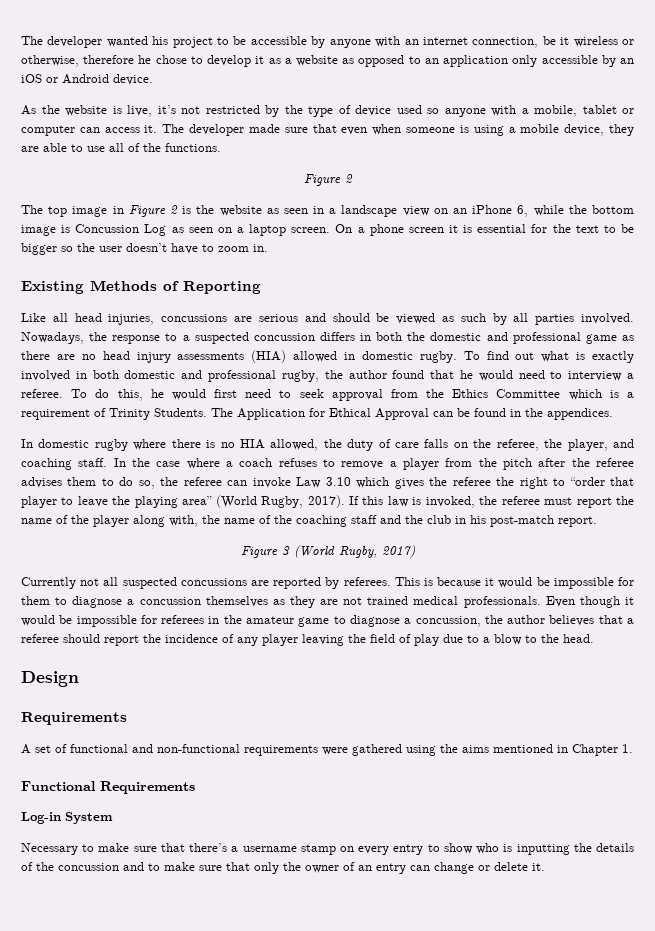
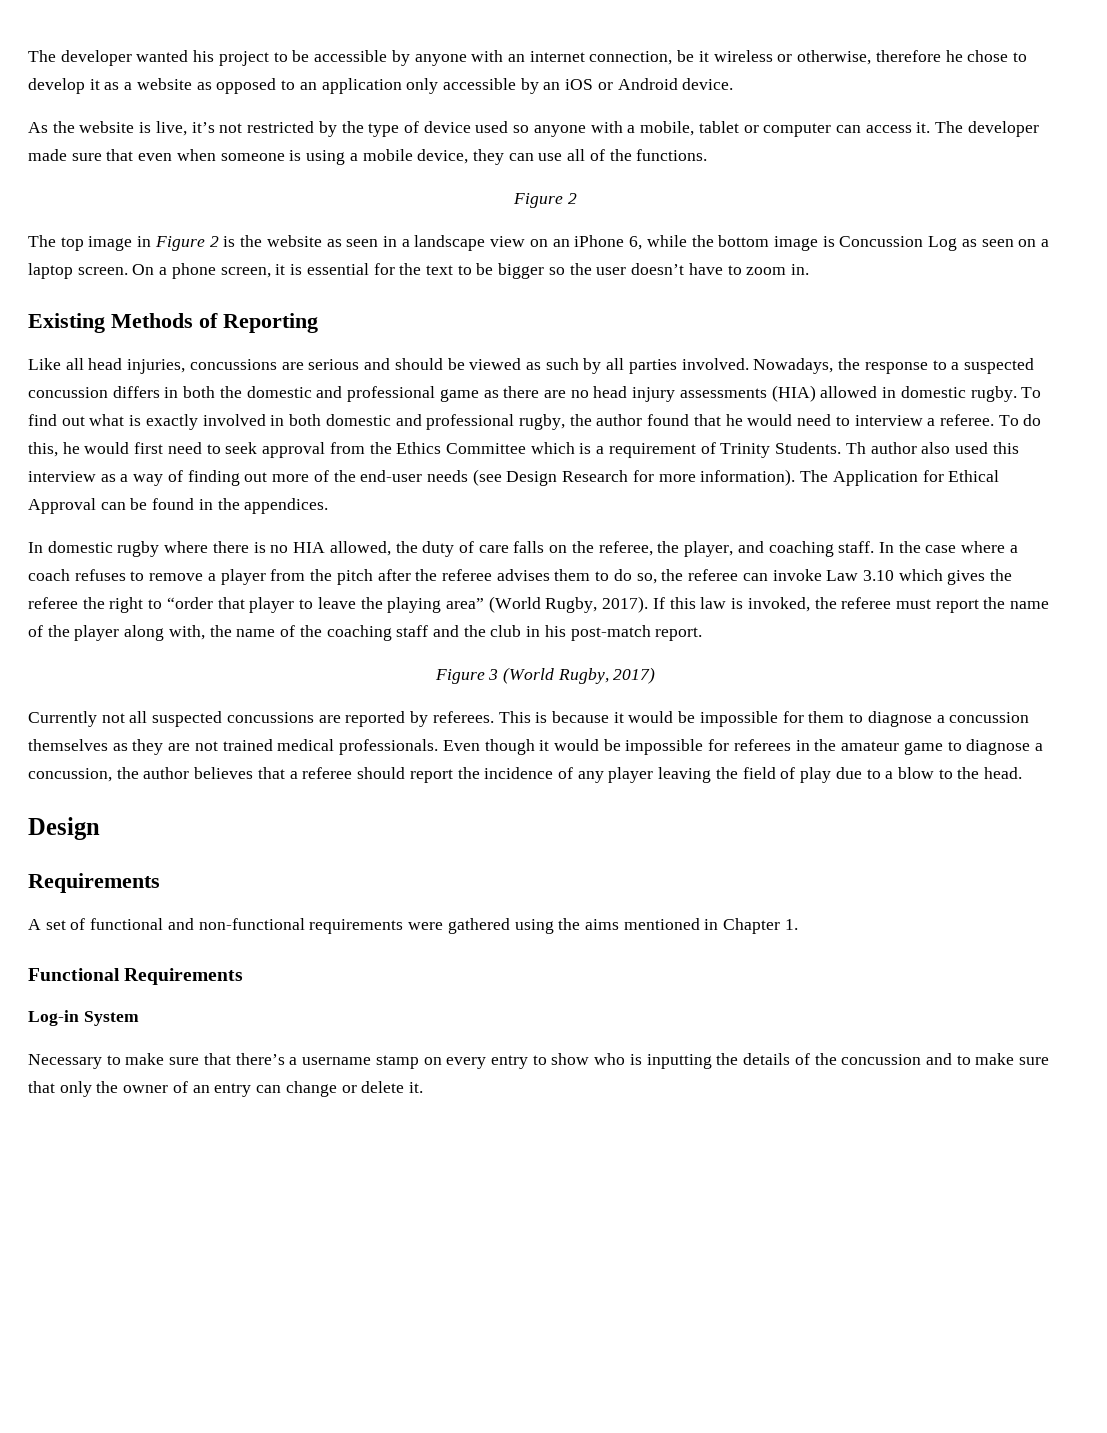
- The developer made sure that even when someone is using a mobile device, they are able to use all of the functions.
+ The developer made sure that even when someone is using a mobile device, they can use all of the functions.
- On a phone screen it is essential for the text to be bigger so the user doesn’t have to zoom in.
+ On a phone screen, it is essential for the text to be bigger so the user doesn’t have to zoom in.
+ Th author also used this interview as a way of finding out more of the end-user needs (see Design Research for more information).

